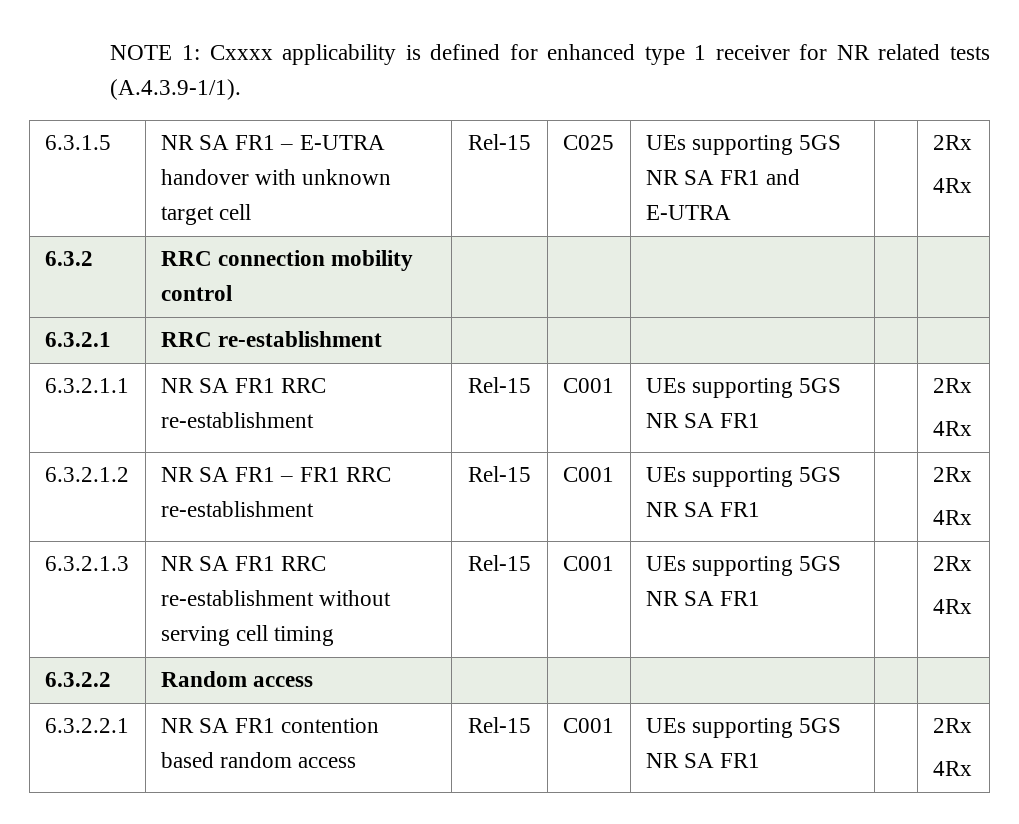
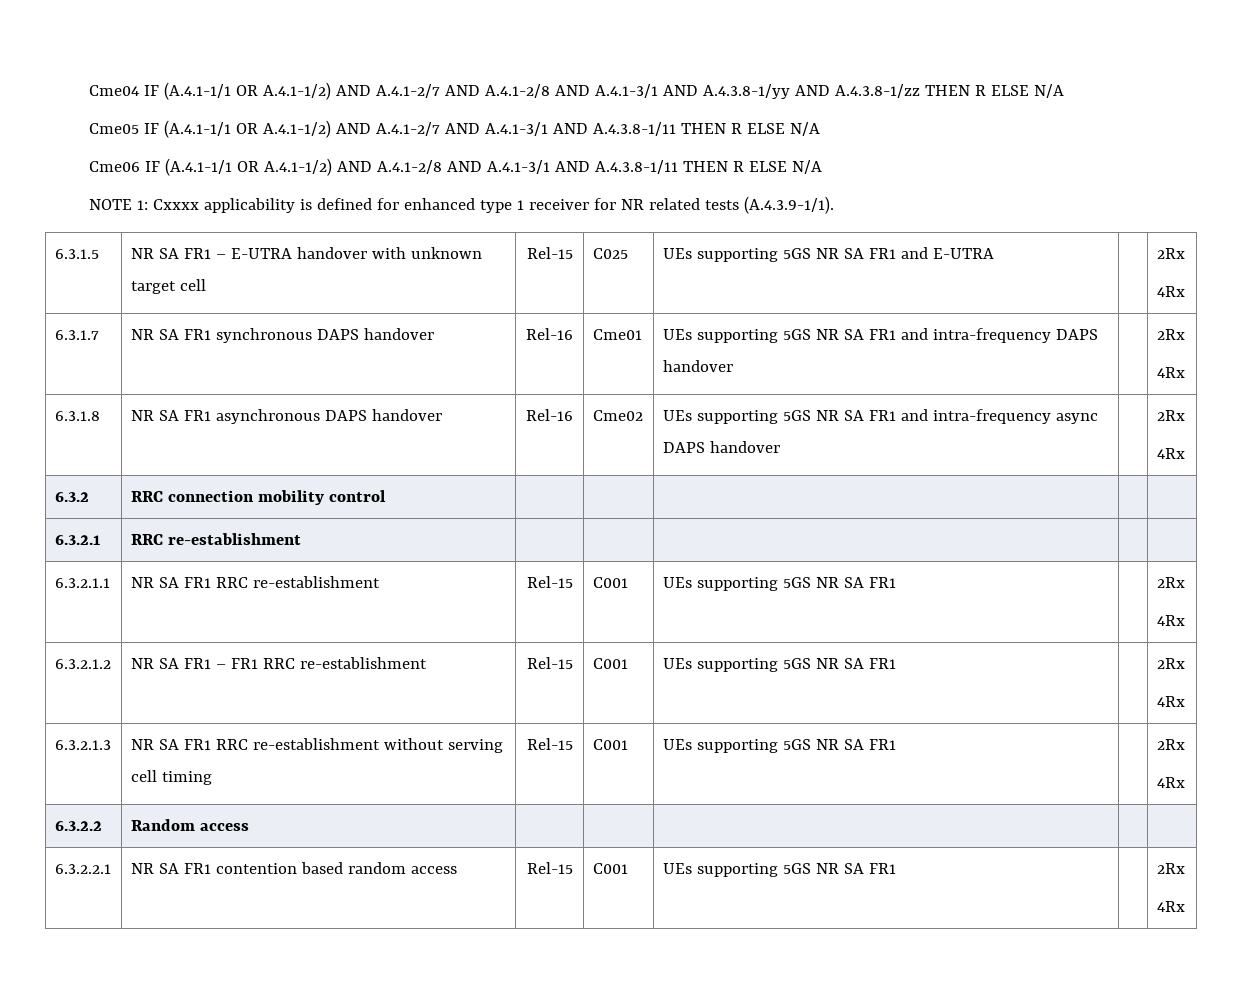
+ Cme04 IF (A.4.1-1/1 OR A.4.1-1/2) AND A.4.1-2/7 AND A.4.1-2/8 AND A.4.1-3/1 AND A.4.3.8-1/yy AND A.4.3.8-1/zz THEN R ELSE N/A
+ Cme05 IF (A.4.1-1/1 OR A.4.1-1/2) AND A.4.1-2/7 AND A.4.1-3/1 AND A.4.3.8-1/11 THEN R ELSE N/A
+ Cme06 IF (A.4.1-1/1 OR A.4.1-1/2) AND A.4.1-2/8 AND A.4.1-3/1 AND A.4.3.8-1/11 THEN R ELSE N/A
+ 6.3.1.7 | NR SA FR1 synchronous DAPS handover | Rel-16 | Cme01 | UEs supporting 5GS NR SA FR1 and intra-frequency DAPS handover | | 2Rx
+ 4Rx
+ 6.3.1.8 | NR SA FR1 asynchronous DAPS handover | Rel-16 | Cme02 | UEs supporting 5GS NR SA FR1 and intra-frequency async DAPS handover | | 2Rx
+ 4Rx

